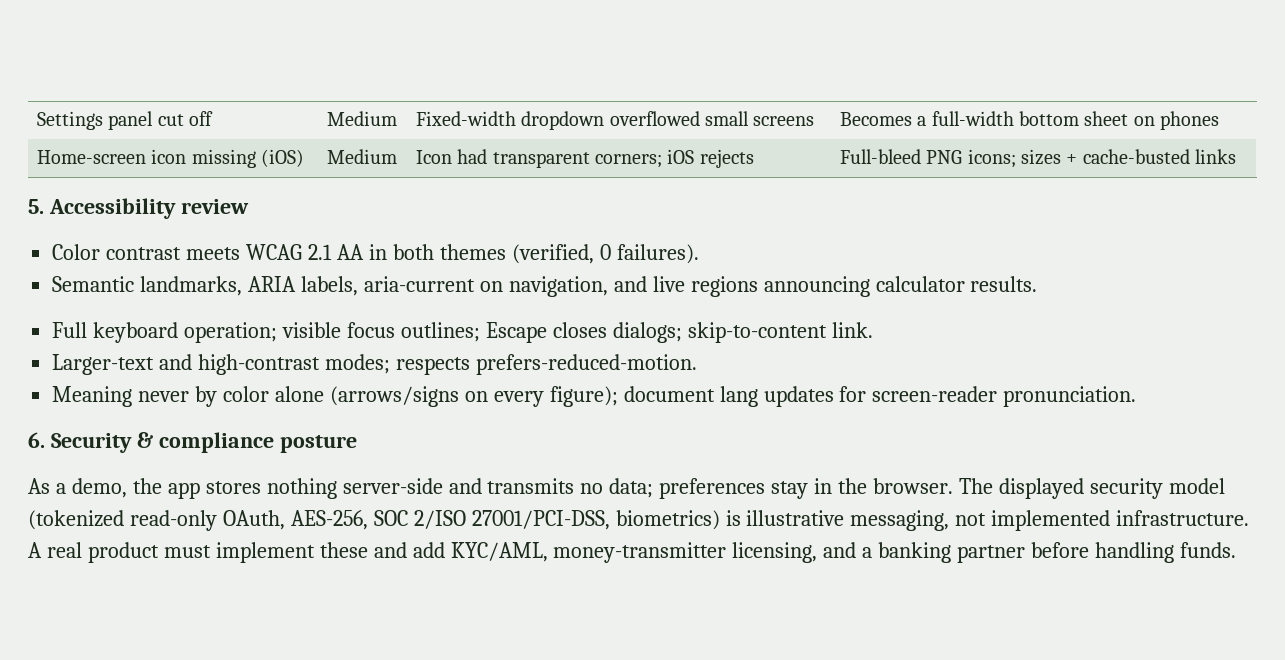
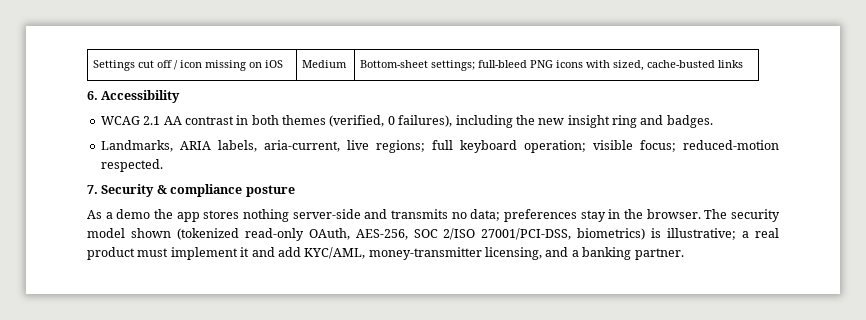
- Settings panel cut off | Medium | Fixed-width dropdown overflowed small screens | Becomes a full-width bottom sheet on phones
- Home-screen icon missing (iOS) | Medium | Icon had transparent corners; iOS rejects | Full-bleed PNG icons; sizes + cache-busted links
+ Settings cut off / icon missing on iOS | Medium | Bottom-sheet settings; full-bleed PNG icons with sized, cache-busted links
- 5. Accessibility review
- Color contrast meets WCAG 2.1 AA in both themes (verified, 0 failures).
- Semantic landmarks, ARIA labels, aria-current on navigation, and live regions announcing calculator results.
- Full keyboard operation; visible focus outlines; Escape closes dialogs; skip-to-content link.
- Larger-text and high-contrast modes; respects prefers-reduced-motion.
- Meaning never by color alone (arrows/signs on every figure); document lang updates for screen-reader pronunciation.
- 6. Security & compliance posture
+ 6. Accessibility
+ WCAG 2.1 AA contrast in both themes (verified, 0 failures), including the new insight ring and badges.
+ Landmarks, ARIA labels, aria-current, live regions; full keyboard operation; visible focus; reduced-motion respected.
+ 7. Security & compliance posture
- As a demo, the app stores nothing server-side and transmits no data; preferences stay in the browser.
+ As a demo the app stores nothing server-side and transmits no data; preferences stay in the browser.
- The displayed security model (tokenized read-only OAuth, AES-256, SOC 2/ISO 27001/PCI-DSS, biometrics) is illustrative messaging, not implemented infrastructure. A real product must implement these and add KYC/AML, money-transmitter licensing, and a banking partner before handling funds.
+ The security model shown (tokenized read-only OAuth, AES-256, SOC 2/ISO 27001/PCI-DSS, biometrics) is illustrative; a real product must implement it and add KYC/AML, money-transmitter licensing, and a banking partner.

